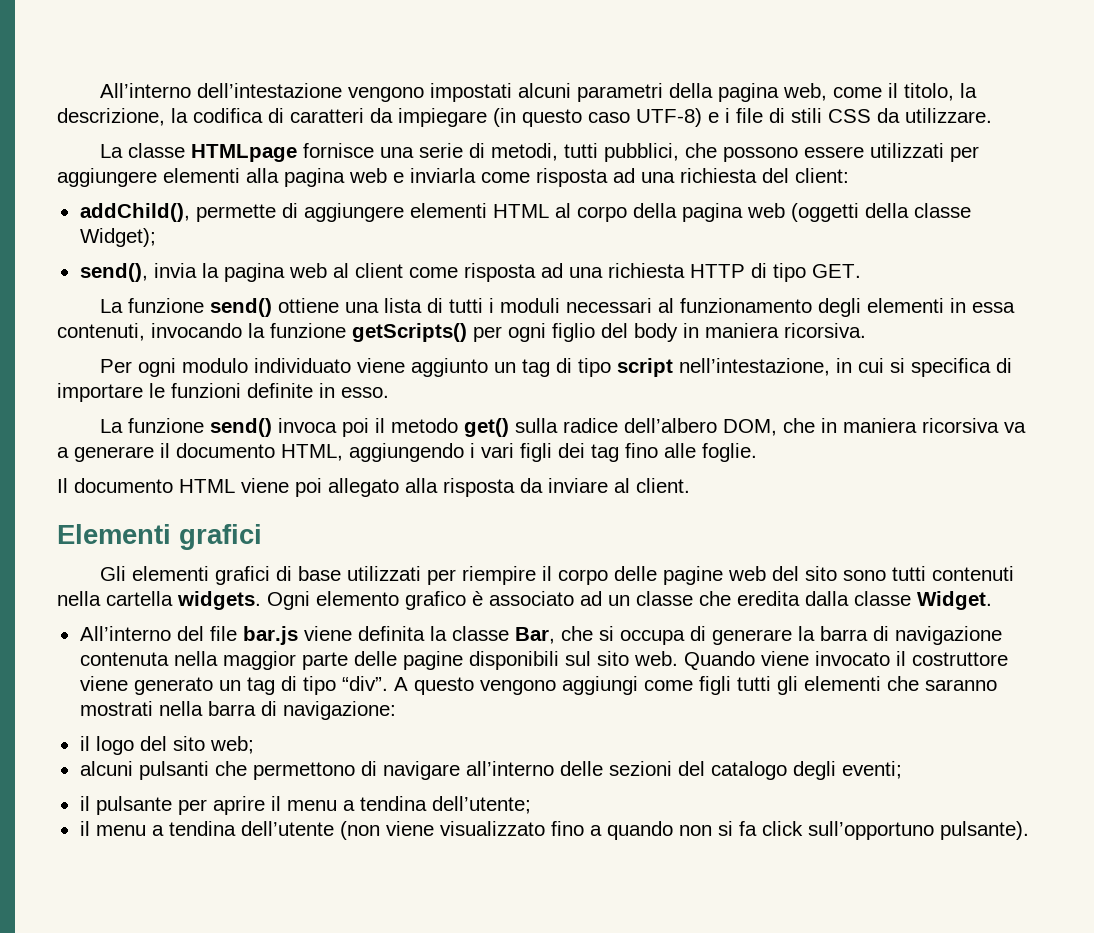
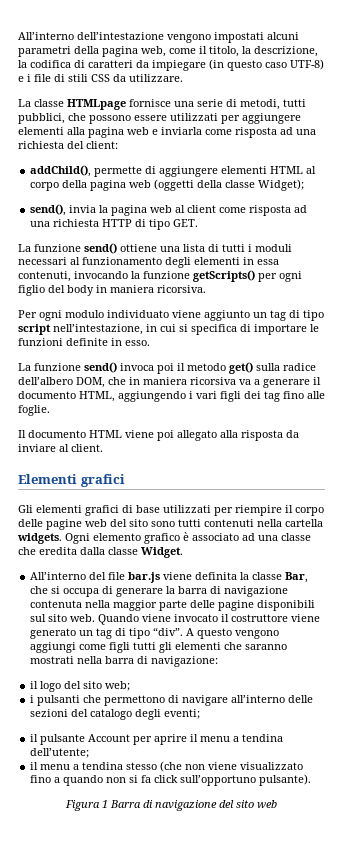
- Ogni elemento grafico è associato ad un classe che eredita dalla classe Widget.
+ Ogni elemento grafico è associato ad una classe che eredita dalla classe Widget.
- alcuni pulsanti che permettono di navigare all’interno delle sezioni del catalogo degli eventi;
+ i pulsanti che permettono di navigare all’interno delle sezioni del catalogo degli eventi;
- il pulsante per aprire il menu a tendina dell’utente;
+ il pulsante Account per aprire il menu a tendina dell’utente;
- il menu a tendina dell’utente (non viene visualizzato fino a quando non si fa click sull’opportuno pulsante).
+ il menu a tendina stesso (che non viene visualizzato fino a quando non si fa click sull’opportuno pulsante).
+ Figura 1 Barra di navigazione del sito web

